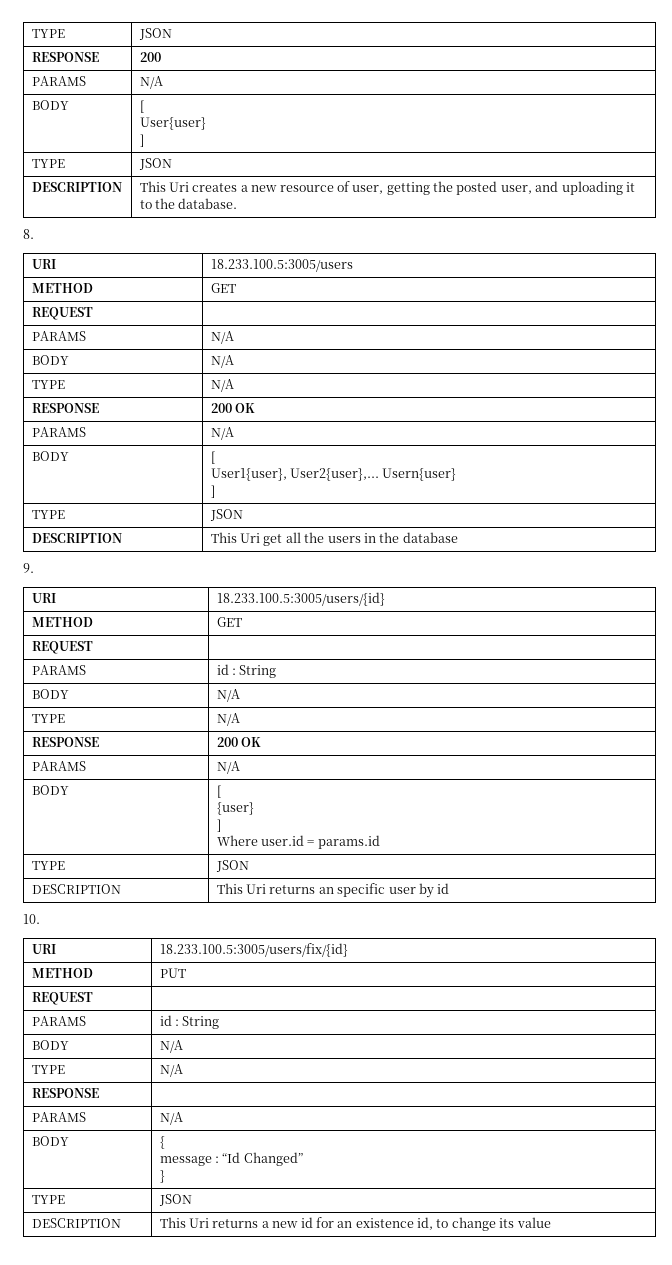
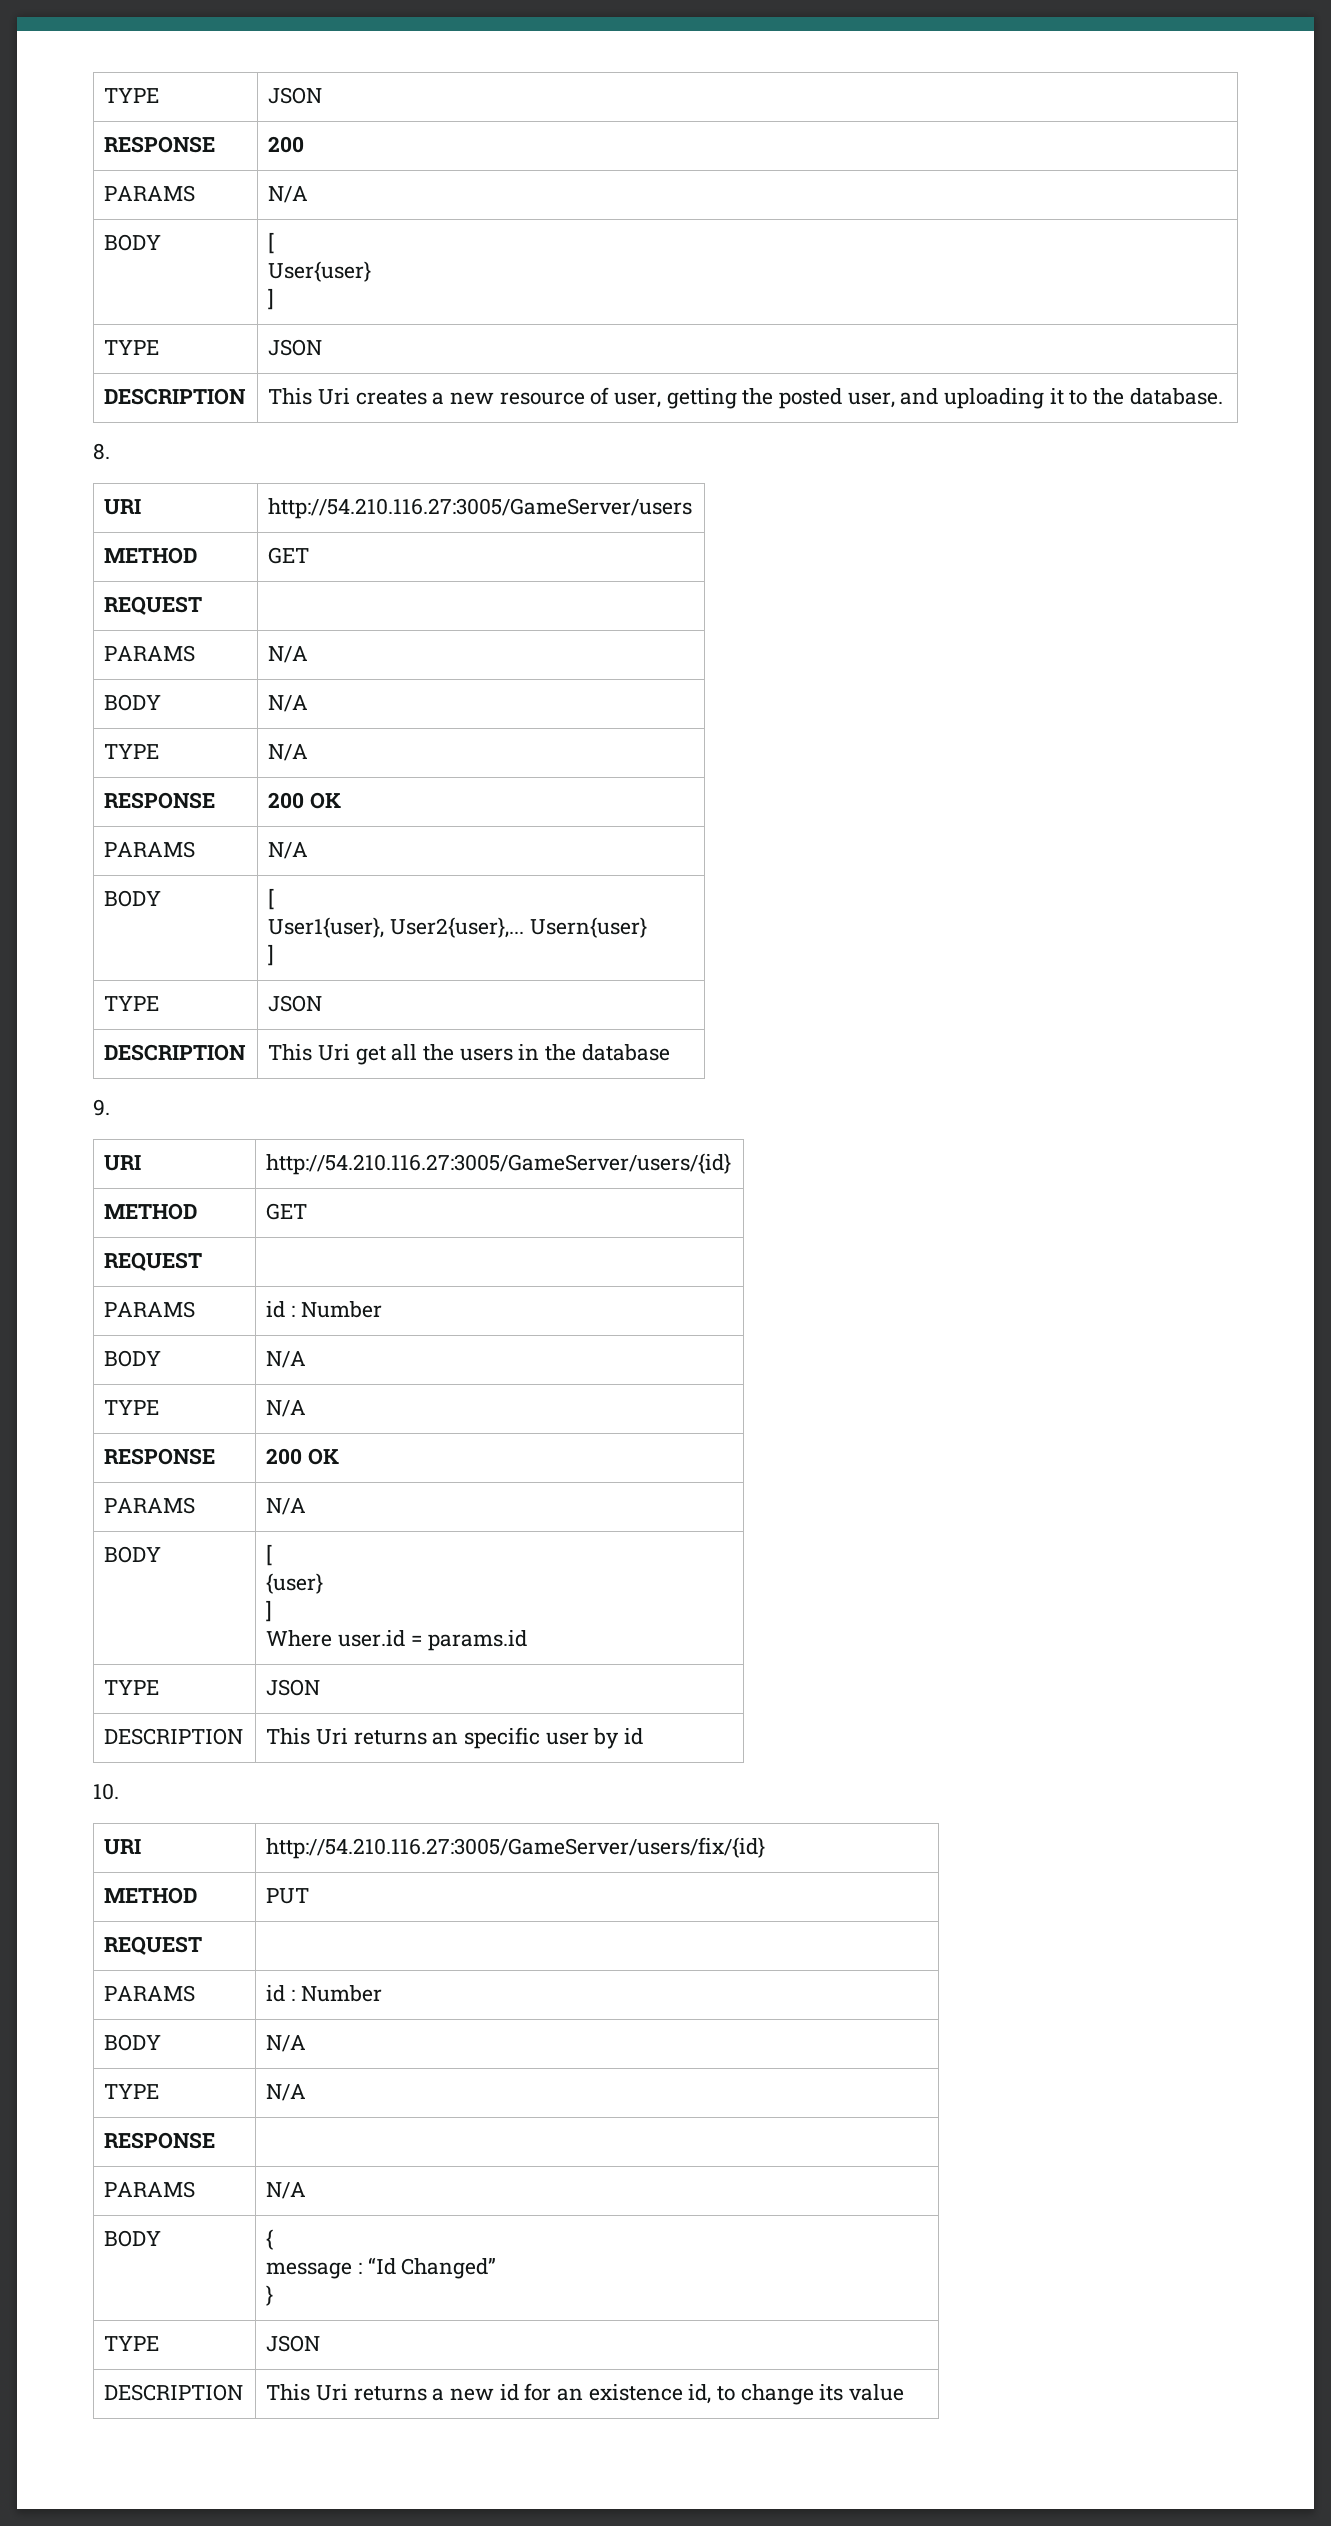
- URI | 18.233.100.5:3005/users
+ URI | http://54.210.116.27:3005/GameServer/users
- URI | 18.233.100.5:3005/users/{id}
+ URI | http://54.210.116.27:3005/GameServer/users/{id}
  METHOD | GET
  REQUEST |
- PARAMS | id : String
+ PARAMS | id : Number
- URI | 18.233.100.5:3005/users/fix/{id}
+ URI | http://54.210.116.27:3005/GameServer/users/fix/{id}
  METHOD | PUT
  REQUEST |
- PARAMS | id : String
+ PARAMS | id : Number

